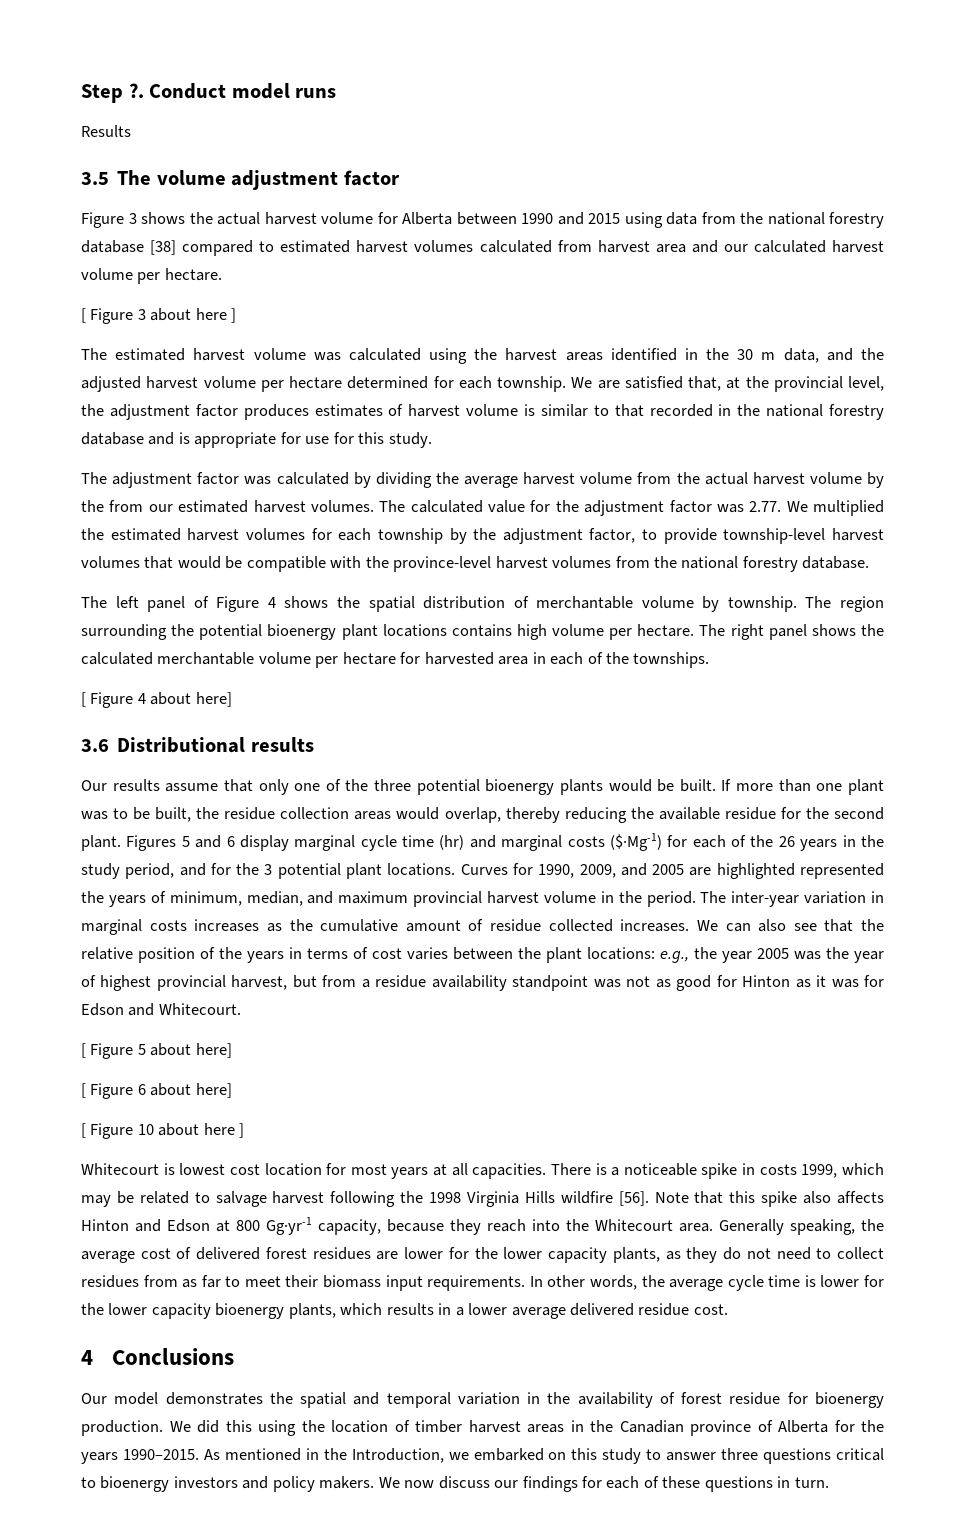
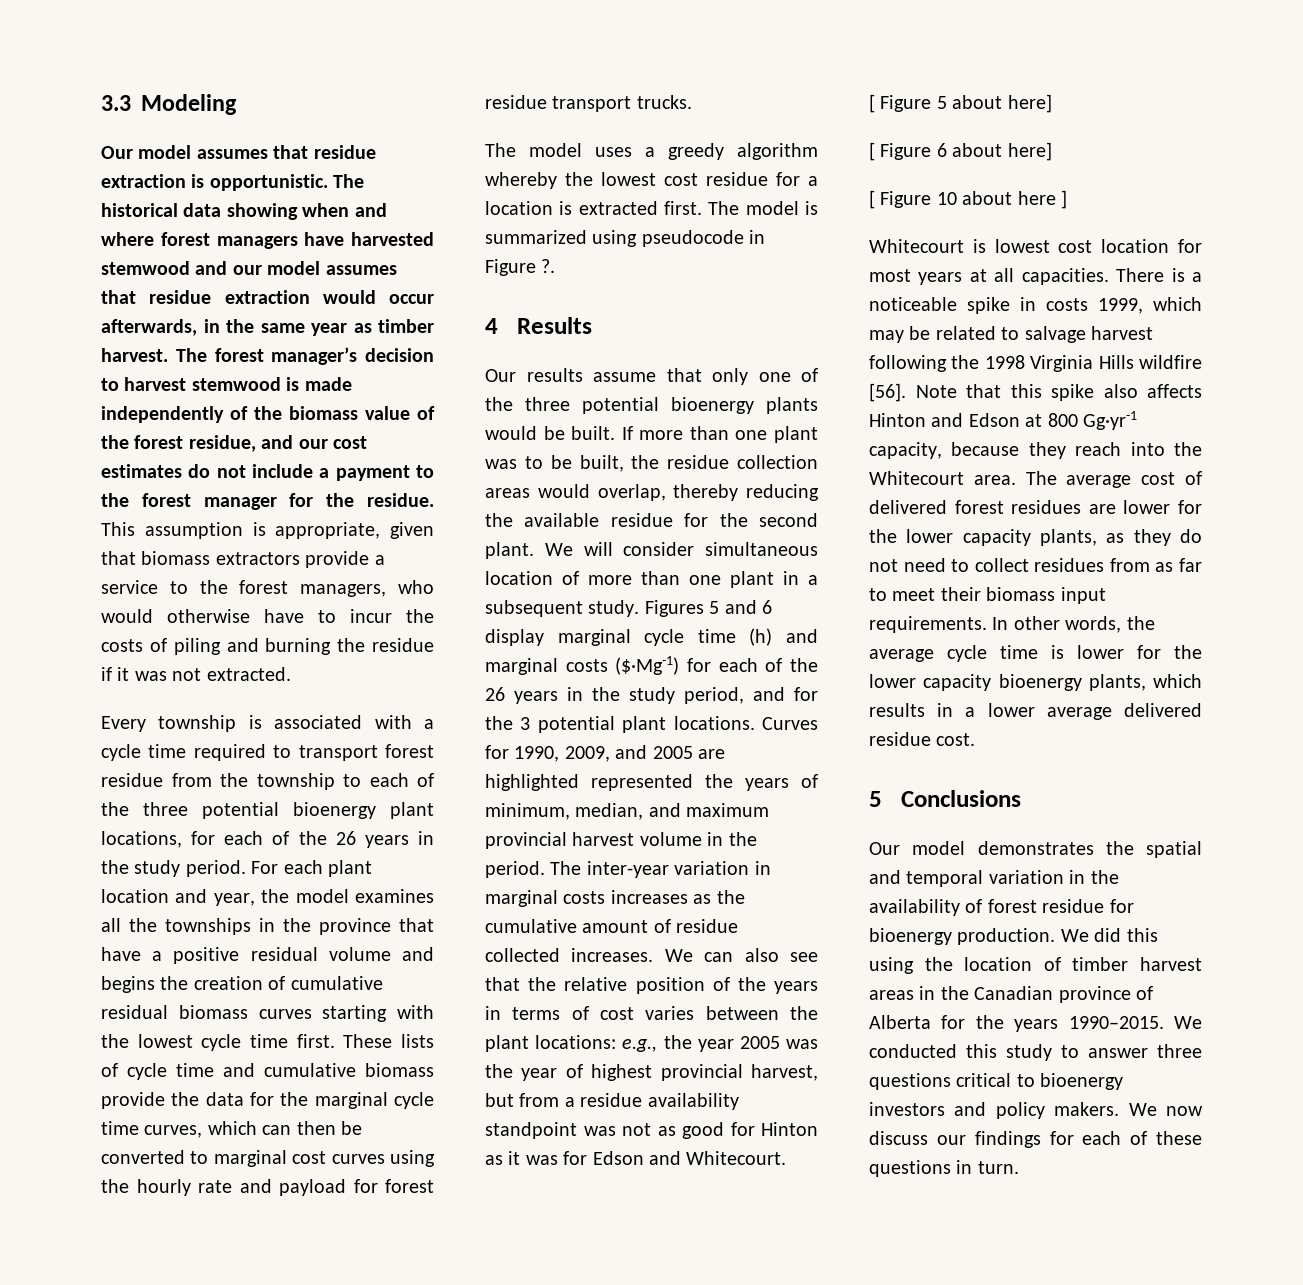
- Step ?. Conduct model runs
- Results
- 3.5 The volume adjustment factor
- Figure 3 shows the actual harvest volume for Alberta between 1990 and 2015 using data from the national forestry database [38] compared to estimated harvest volumes calculated from harvest area and our calculated harvest volume per hectare.
- [ Figure 3 about here ]
- The estimated harvest volume was calculated using the harvest areas identified in the 30 m data, and the adjusted harvest volume per hectare determined for each township. We are satisfied that, at the provincial level, the adjustment factor produces estimates of harvest volume is similar to that recorded in the national forestry database and is appropriate for use for this study.
- The adjustment factor was calculated by dividing the average harvest volume from the actual harvest volume by the from our estimated harvest volumes. The calculated value for the adjustment factor was 2.77. We multiplied the estimated harvest volumes for each township by the adjustment factor, to provide township-level harvest volumes that would be compatible with the province-level harvest volumes from the national forestry database.
- The left panel of Figure 4 shows the spatial distribution of merchantable volume by township. The region surrounding the potential bioenergy plant locations contains high volume per hectare. The right panel shows the calculated merchantable volume per hectare for harvested area in each of the townships.
- [ Figure 4 about here]
- 3.6 Distributional results
+ 3.3 Modeling
+ Our model assumes that residue extraction is opportunistic. The historical data showing when and where forest managers have harvested stemwood and our model assumes that residue extraction would occur afterwards, in the same year as timber harvest. The forest manager’s decision to harvest stemwood is made independently of the biomass value of the forest residue, and our cost estimates do not include a payment to the forest manager for the residue. This assumption is appropriate, given that biomass extractors provide a service to the forest managers, who would otherwise have to incur the costs of piling and burning the residue if it was not extracted.
+ Every township is associated with a cycle time required to transport forest residue from the township to each of the three potential bioenergy plant locations, for each of the 26 years in the study period. For each plant location and year, the model examines all the townships in the province that have a positive residual volume and begins the creation of cumulative residual biomass curves starting with the lowest cycle time first. These lists of cycle time and cumulative biomass provide the data for the marginal cycle time curves, which can then be converted to marginal cost curves using the hourly rate and payload for forest residue transport trucks.
+ The model uses a greedy algorithm whereby the lowest cost residue for a location is extracted first. The model is summarized using pseudocode in Figure ?.
+ 4 Results
+ We will consider simultaneous location of more than one plant in a subsequent study.
- Figures 5 and 6 display marginal cycle time (hr) and marginal costs ($·Mg-1) for each of the 26 years in the study period, and for the 3 potential plant locations.
+ Figures 5 and 6 display marginal cycle time (h) and marginal costs ($·Mg-1) for each of the 26 years in the study period, and for the 3 potential plant locations.
- Generally speaking, the average cost of delivered forest residues are lower for the lower capacity plants, as they do not need to collect residues from as far to meet their biomass input requirements.
+ The average cost of delivered forest residues are lower for the lower capacity plants, as they do not need to collect residues from as far to meet their biomass input requirements.
- 4 Conclusions
+ 5 Conclusions
- As mentioned in the Introduction, we embarked on this study to answer three questions critical to bioenergy investors and policy makers.
+ We conducted this study to answer three questions critical to bioenergy investors and policy makers.

